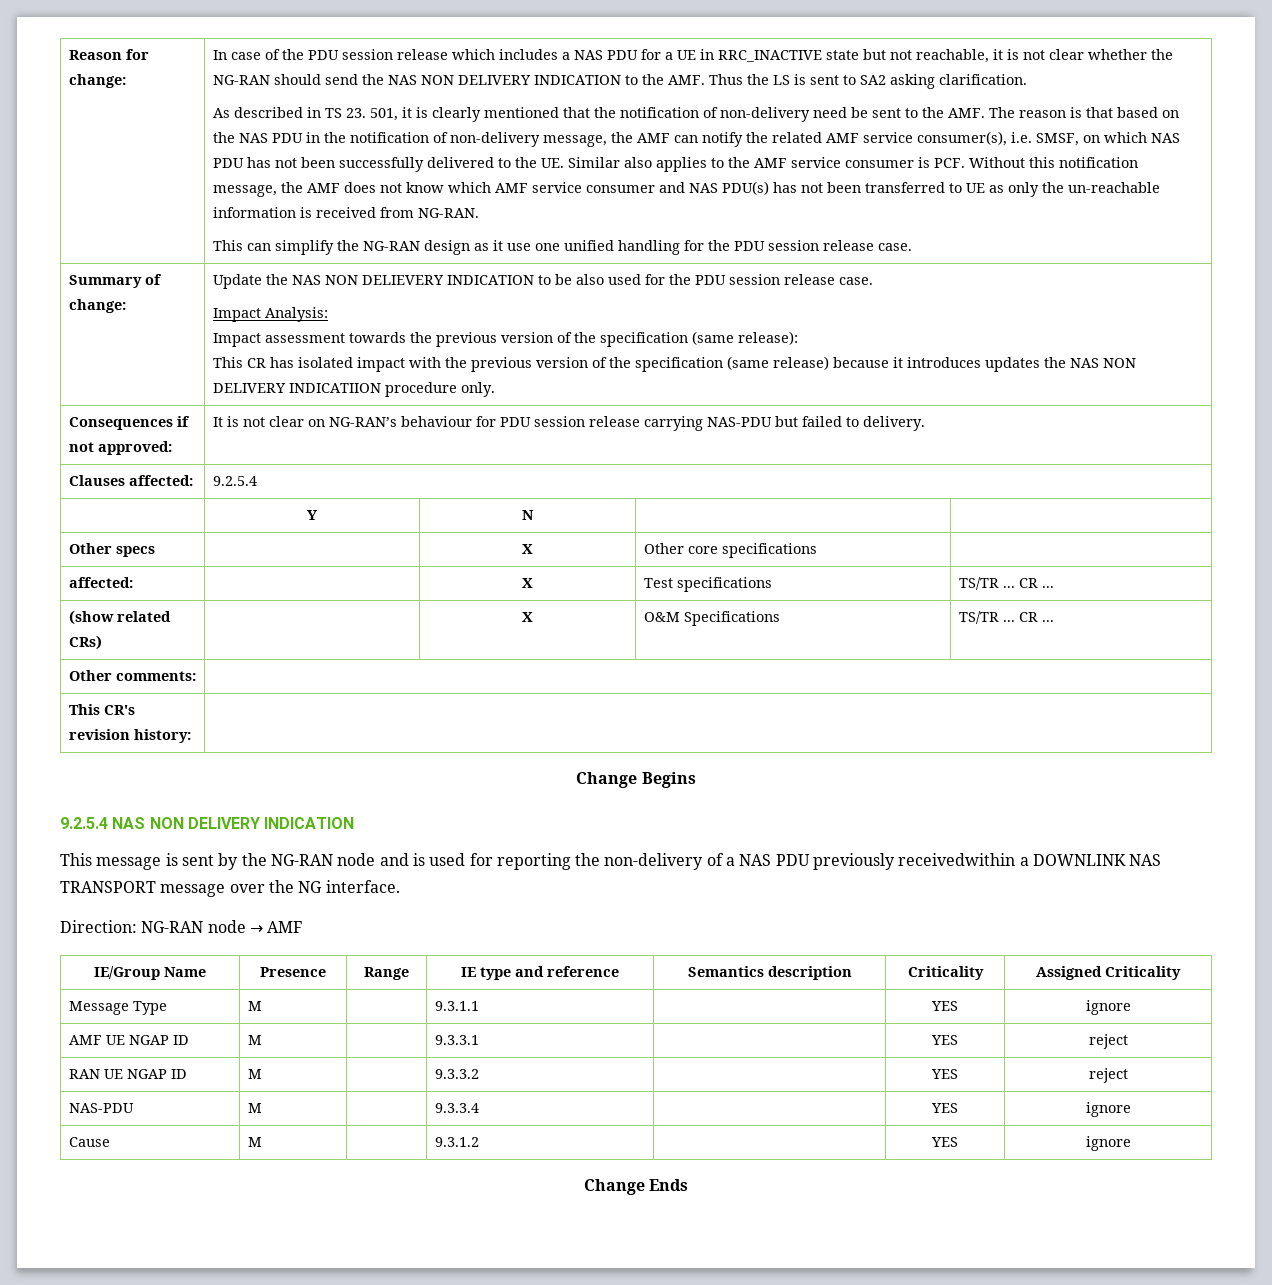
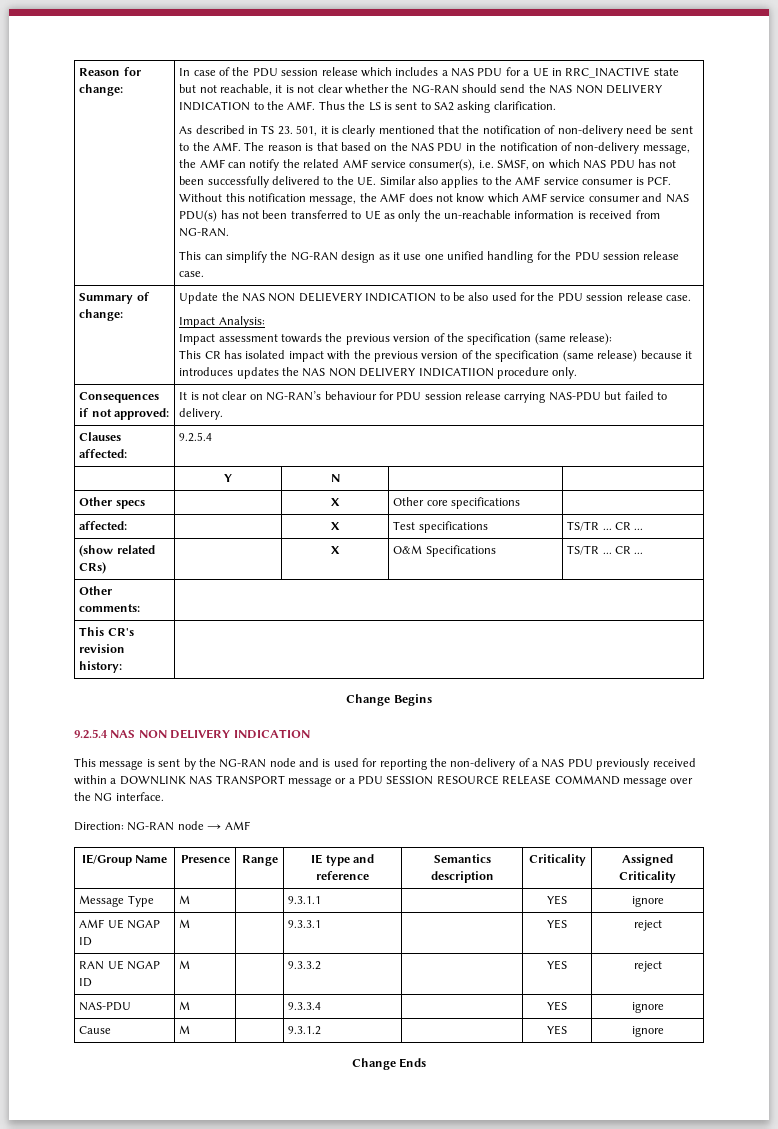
- This message is sent by the NG-RAN node and is used for reporting the non-delivery of a NAS PDU previously receivedwithin a DOWNLINK NAS TRANSPORT message over the NG interface.
+ This message is sent by the NG-RAN node and is used for reporting the non-delivery of a NAS PDU previously received within a DOWNLINK NAS TRANSPORT message or a PDU SESSION RESOURCE RELEASE COMMAND message over the NG interface.

